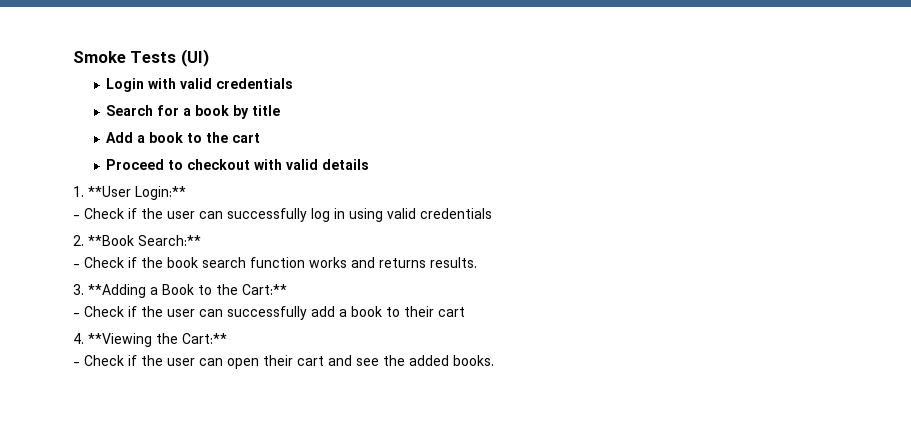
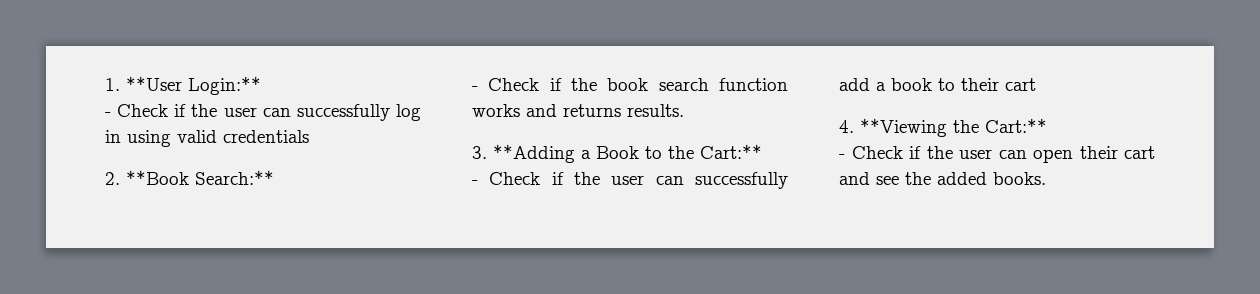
- Smoke Tests (UI)
- Login with valid credentials
- Search for a book by title
- Add a book to the cart
- Proceed to checkout with valid details

